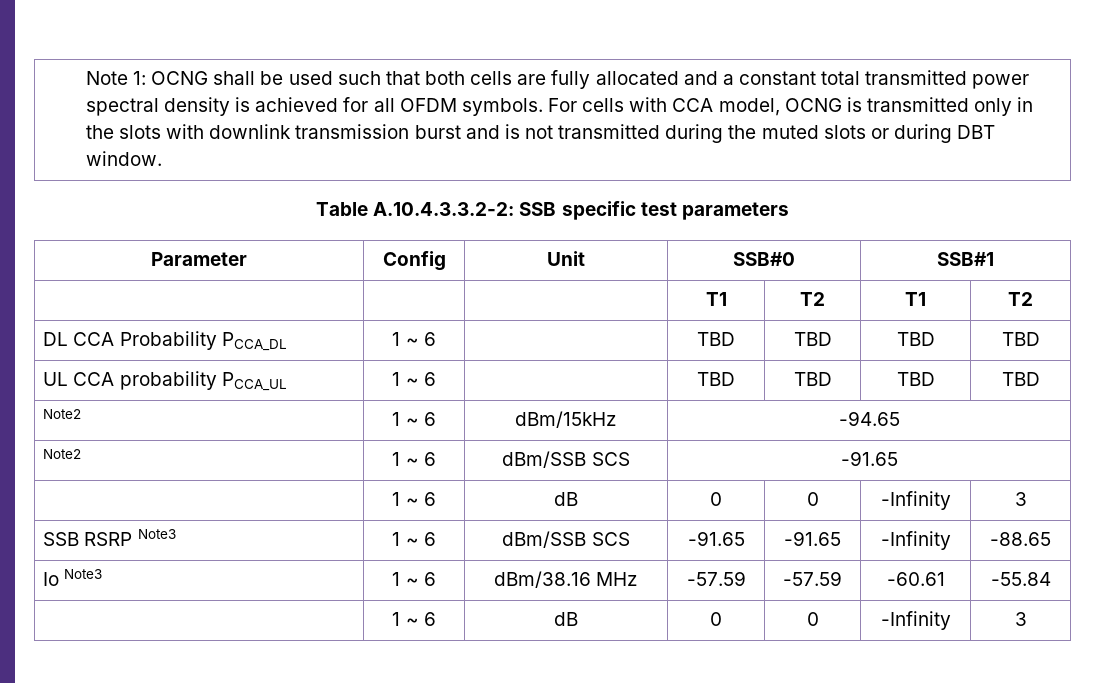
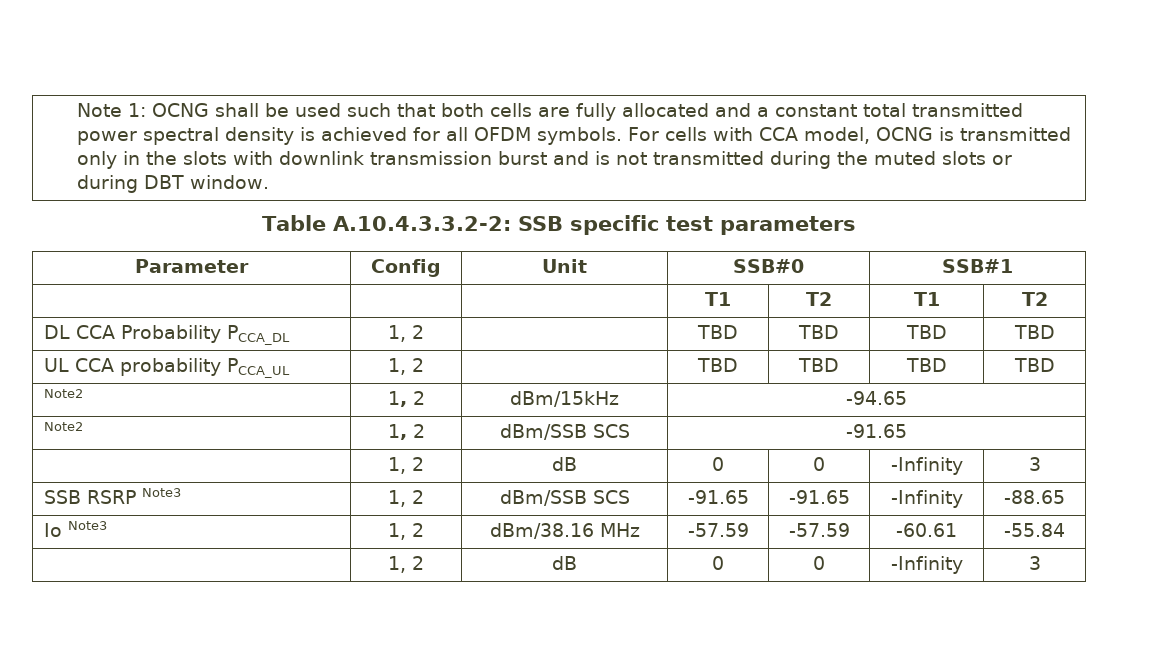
- DL CCA Probability PCCA_DL | 1 ~ 6 | | TBD | TBD | TBD | TBD
+ DL CCA Probability PCCA_DL | 1, 2 | | TBD | TBD | TBD | TBD
- UL CCA probability PCCA_UL | 1 ~ 6 | | TBD | TBD | TBD | TBD
+ UL CCA probability PCCA_UL | 1, 2 | | TBD | TBD | TBD | TBD
- Note2 | 1 ~ 6 | dBm/15kHz | -94.65
+ Note2 | 1, 2 | dBm/15kHz | -94.65
- Note2 | 1 ~ 6 | dBm/SSB SCS | -91.65
- | 1 ~ 6 | dB | 0 | 0 | -Infinity | 3
+ Note2 | 1, 2 | dBm/SSB SCS | -91.65
+ | 1, 2 | dB | 0 | 0 | -Infinity | 3
- SSB RSRP Note3 | 1 ~ 6 | dBm/SSB SCS | -91.65 | -91.65 | -Infinity | -88.65
+ SSB RSRP Note3 | 1, 2 | dBm/SSB SCS | -91.65 | -91.65 | -Infinity | -88.65
- Io Note3 | 1 ~ 6 | dBm/38.16 MHz | -57.59 | -57.59 | -60.61 | -55.84
- | 1 ~ 6 | dB | 0 | 0 | -Infinity | 3
+ Io Note3 | 1, 2 | dBm/38.16 MHz | -57.59 | -57.59 | -60.61 | -55.84
+ | 1, 2 | dB | 0 | 0 | -Infinity | 3

